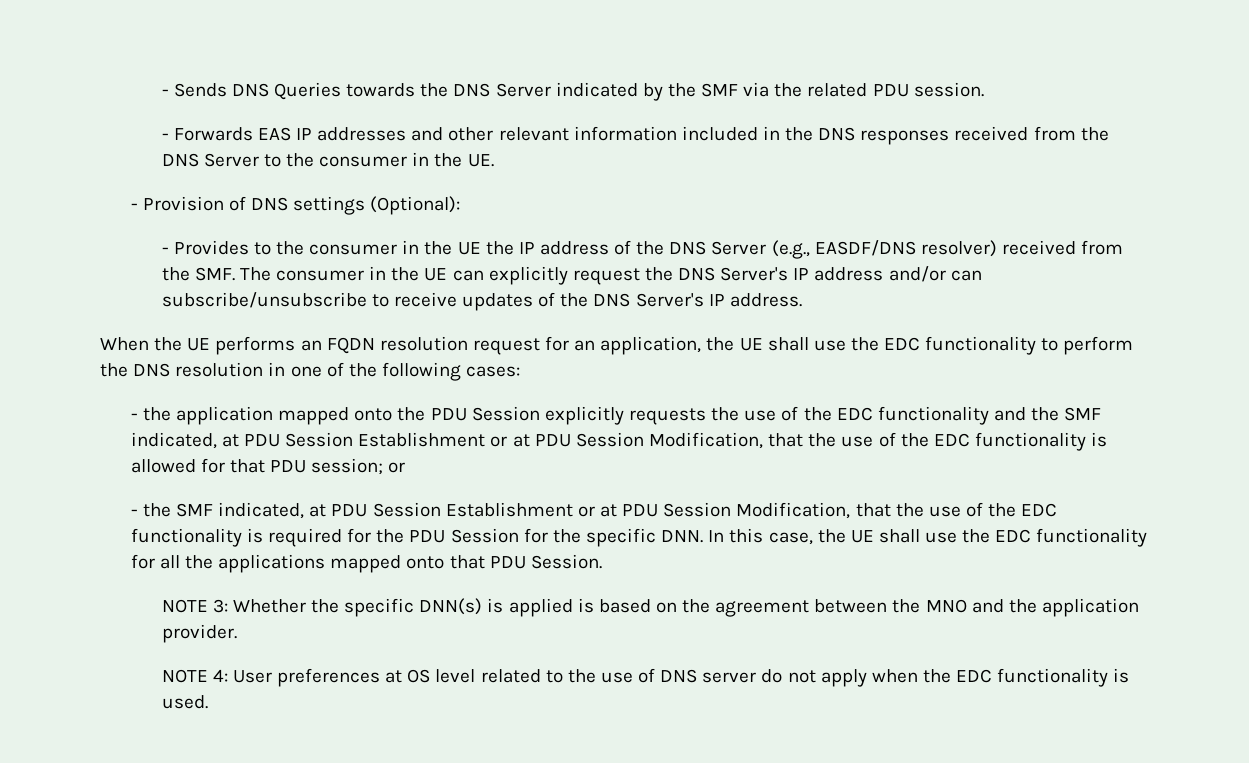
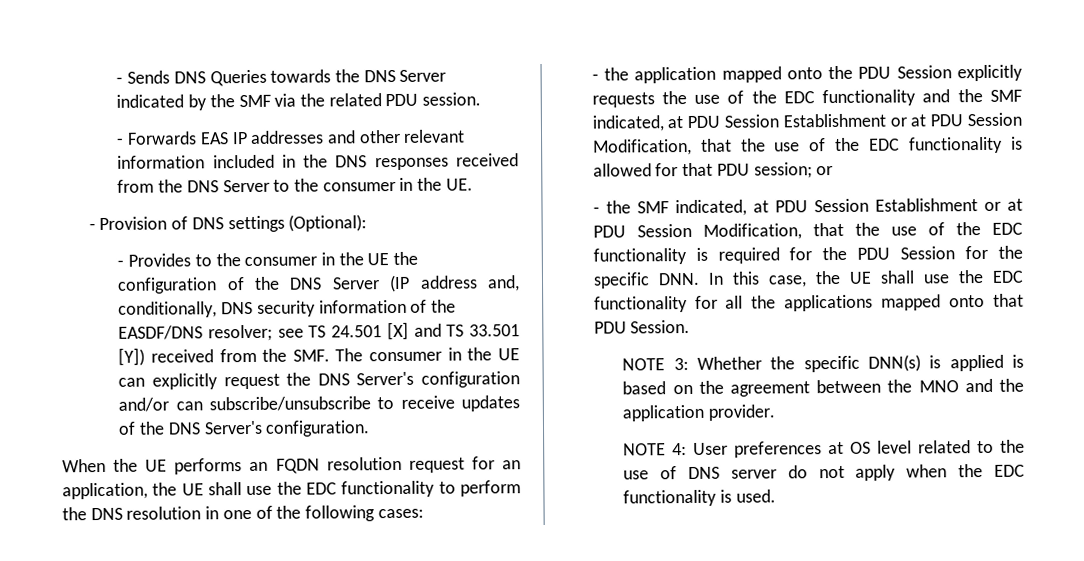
- - Provides to the consumer in the UE the IP address of the DNS Server (e.g., EASDF/DNS resolver) received from the SMF. The consumer in the UE can explicitly request the DNS Server's IP address and/or can subscribe/unsubscribe to receive updates of the DNS Server's IP address.
+ - Provides to the consumer in the UE the configuration of the DNS Server (IP address and, conditionally, DNS security information of the EASDF/DNS resolver; see TS 24.501 [X] and TS 33.501 [Y]) received from the SMF. The consumer in the UE can explicitly request the DNS Server's configuration and/or can subscribe/unsubscribe to receive updates of the DNS Server's configuration.

